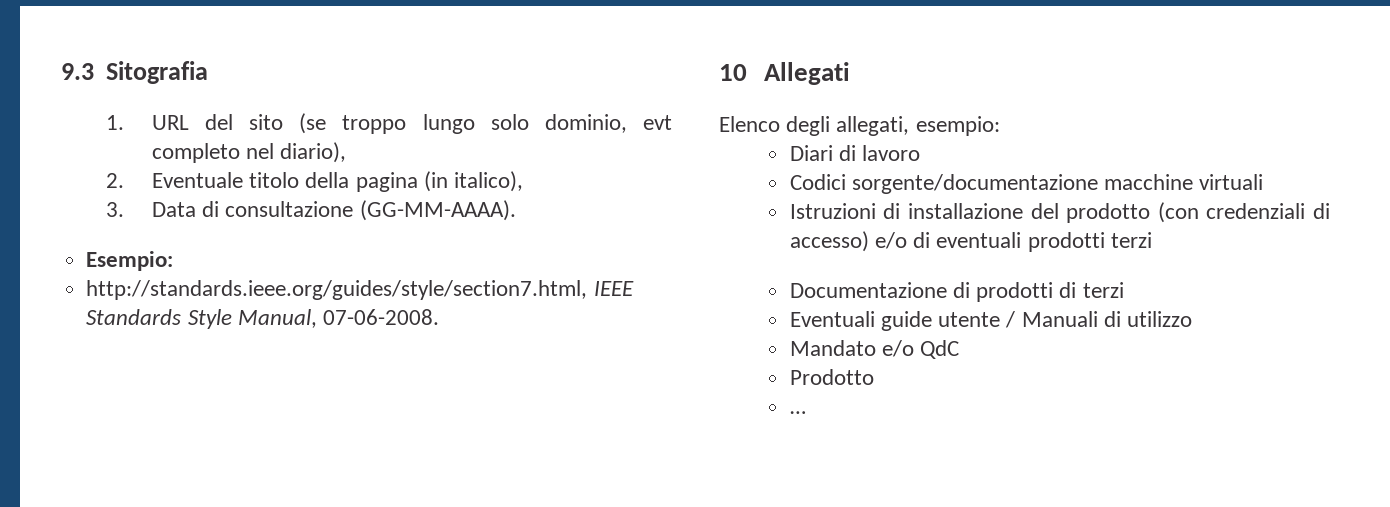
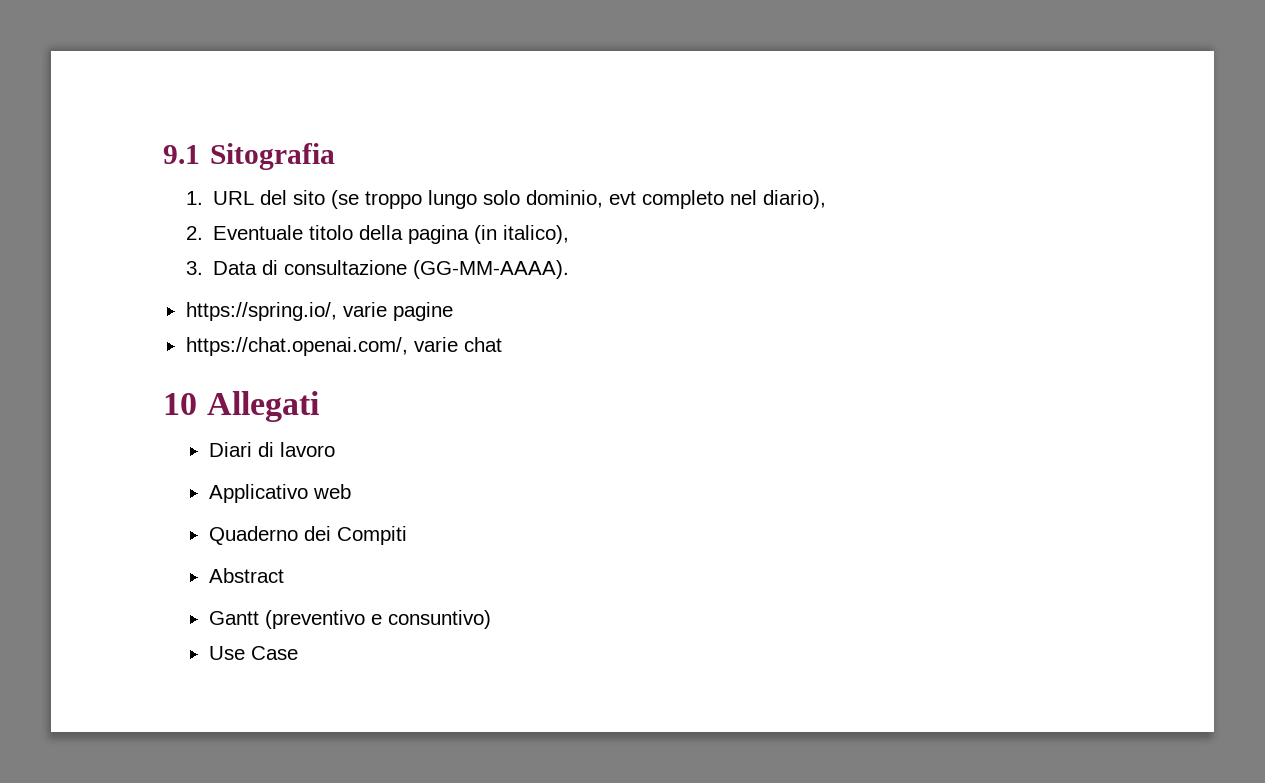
- 9.3 Sitografia
+ 9.1 Sitografia
- Esempio:
- http://standards.ieee.org/guides/style/section7.html, IEEE Standards Style Manual, 07-06-2008.
+ https://spring.io/, varie pagine
+ https://chat.openai.com/, varie chat
  10 Allegati
- Elenco degli allegati, esempio:
  Diari di lavoro
- Codici sorgente/documentazione macchine virtuali
- Istruzioni di installazione del prodotto (con credenziali di accesso) e/o di eventuali prodotti terzi
- Documentazione di prodotti di terzi
- Eventuali guide utente / Manuali di utilizzo
- Mandato e/o QdC
- Prodotto
- …
+ Applicativo web
+ Quaderno dei Compiti
+ Abstract
+ Gantt (preventivo e consuntivo)
+ Use Case

